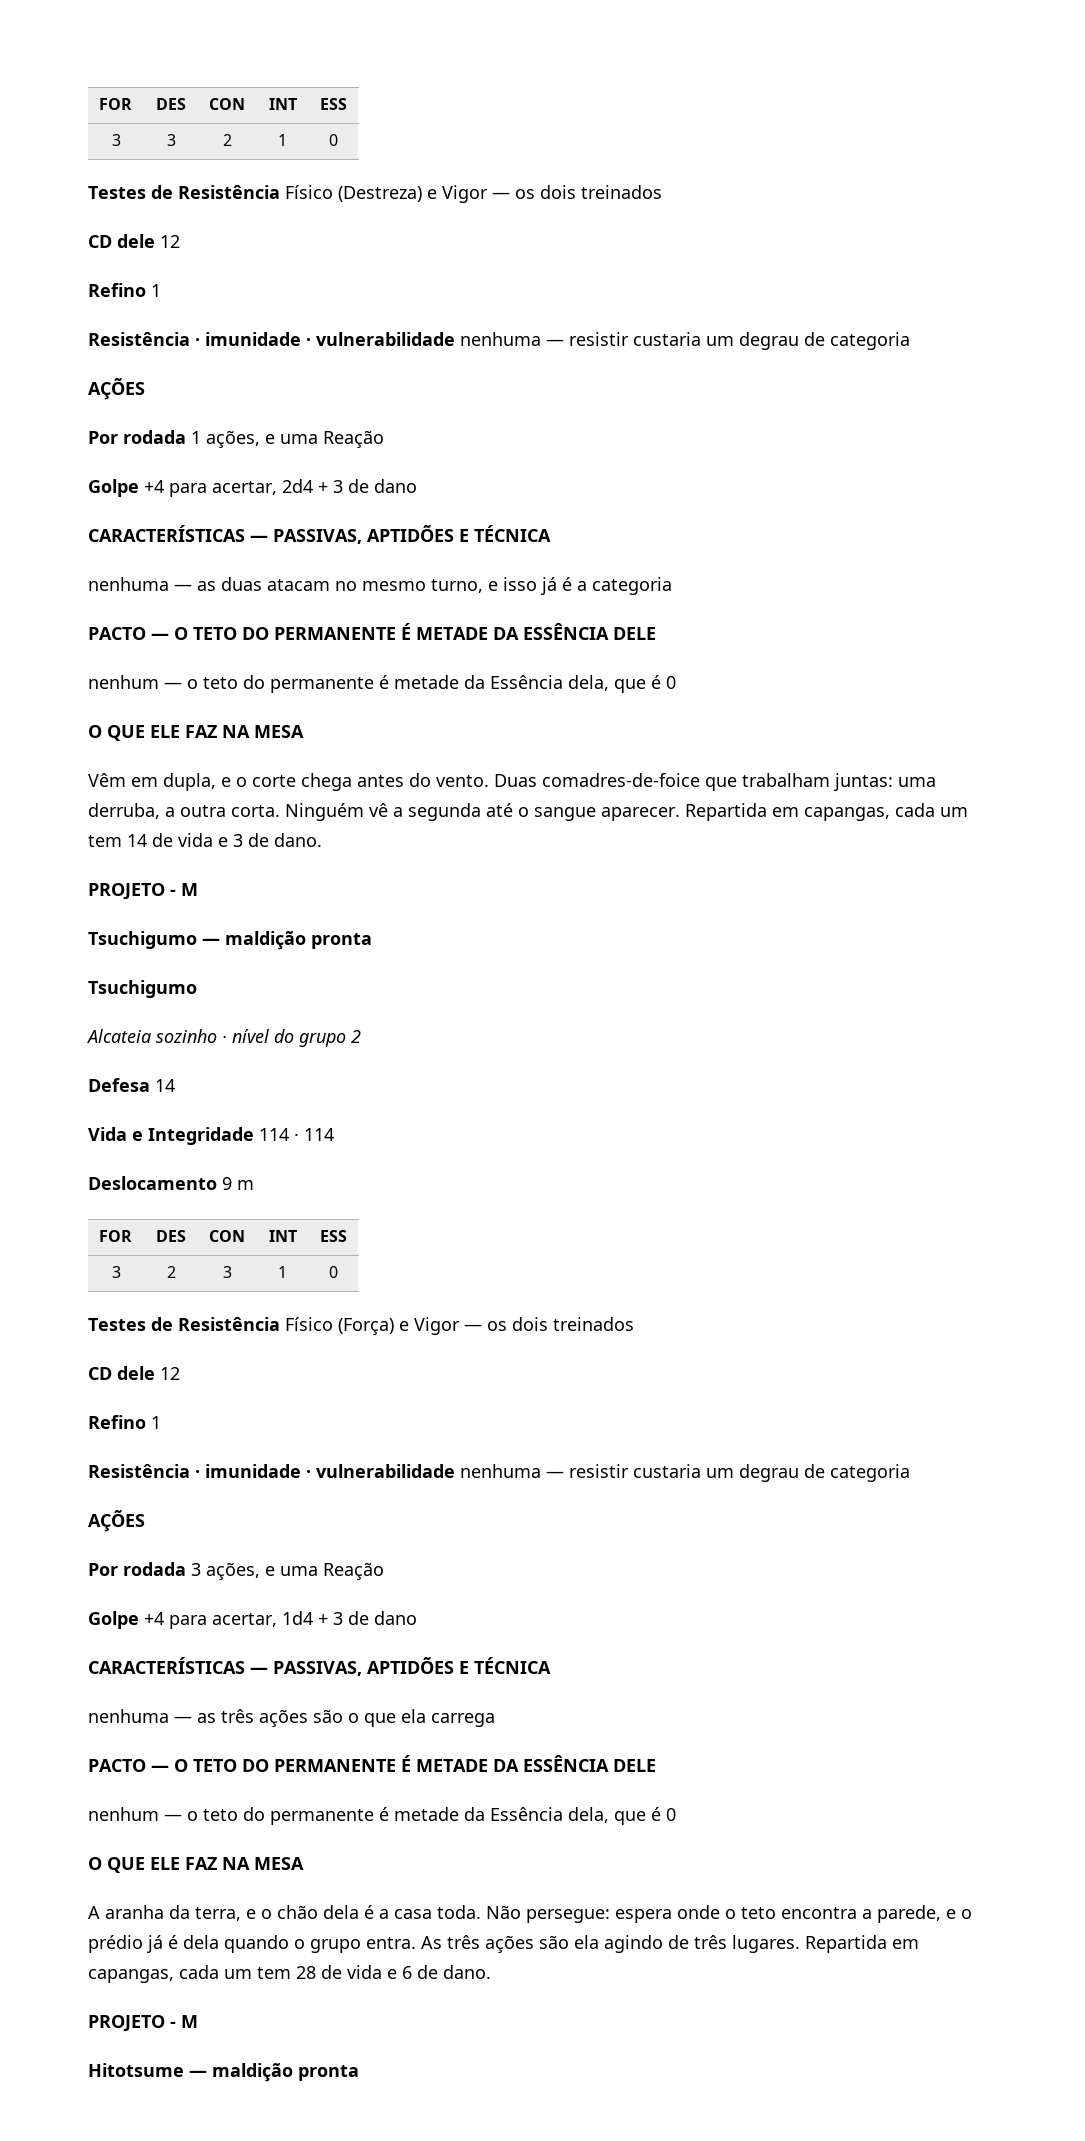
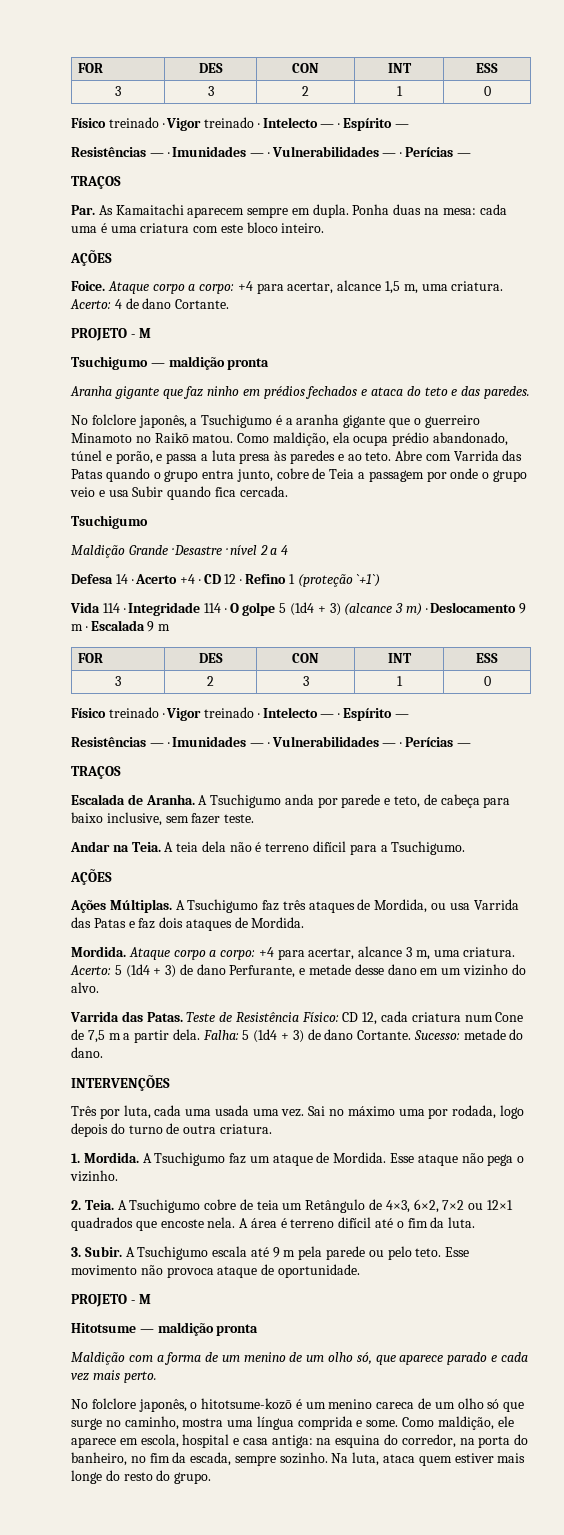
  3 | 3 | 2 | 1 | 0
- Testes de Resistência Físico (Destreza) e Vigor — os dois treinados
- CD dele 12
- Refino 1
- Resistência · imunidade · vulnerabilidade nenhuma — resistir custaria um degrau de categoria
+ Físico treinado · Vigor treinado · Intelecto — · Espírito —
+ Resistências — · Imunidades — · Vulnerabilidades — · Perícias —
+ TRAÇOS
+ Par. As Kamaitachi aparecem sempre em dupla. Ponha duas na mesa: cada uma é uma criatura com este bloco inteiro.
  AÇÕES
- Por rodada 1 ações, e uma Reação
- Golpe +4 para acertar, 2d4 + 3 de dano
- CARACTERÍSTICAS — PASSIVAS, APTIDÕES E TÉCNICA
- nenhuma — as duas atacam no mesmo turno, e isso já é a categoria
- PACTO — O TETO DO PERMANENTE É METADE DA ESSÊNCIA DELE
- nenhum — o teto do permanente é metade da Essência dela, que é 0
- O QUE ELE FAZ NA MESA
- Vêm em dupla, e o corte chega antes do vento. Duas comadres-de-foice que trabalham juntas: uma derruba, a outra corta. Ninguém vê a segunda até o sangue aparecer. Repartida em capangas, cada um tem 14 de vida e 3 de dano.
+ Foice. Ataque corpo a corpo: +4 para acertar, alcance 1,5 m, uma criatura. Acerto: 4 de dano Cortante.
  Tsuchigumo — maldição pronta
+ Aranha gigante que faz ninho em prédios fechados e ataca do teto e das paredes.
+ No folclore japonês, a Tsuchigumo é a aranha gigante que o guerreiro Minamoto no Raikō matou. Como maldição, ela ocupa prédio abandonado, túnel e porão, e passa a luta presa às paredes e ao teto. Abre com Varrida das Patas quando o grupo entra junto, cobre de Teia a passagem por onde o grupo veio e usa Subir quando fica cercada.
  Tsuchigumo
- Alcateia sozinho · nível do grupo 2
+ Maldição Grande · Desastre · nível 2 a 4
- Defesa 14
+ Defesa 14 · Acerto +4 · CD 12 · Refino 1 (proteção `+1`)
- Vida e Integridade 114 · 114
- Deslocamento 9 m
+ Vida 114 · Integridade 114 · O golpe 5 (1d4 + 3) (alcance 3 m) · Deslocamento 9 m · Escalada 9 m
  3 | 2 | 3 | 1 | 0
- Testes de Resistência Físico (Força) e Vigor — os dois treinados
- CD dele 12
- Refino 1
- Resistência · imunidade · vulnerabilidade nenhuma — resistir custaria um degrau de categoria
+ Físico treinado · Vigor treinado · Intelecto — · Espírito —
+ Resistências — · Imunidades — · Vulnerabilidades — · Perícias —
+ TRAÇOS
+ Escalada de Aranha. A Tsuchigumo anda por parede e teto, de cabeça para baixo inclusive, sem fazer teste.
+ Andar na Teia. A teia dela não é terreno difícil para a Tsuchigumo.
  AÇÕES
- Por rodada 3 ações, e uma Reação
- Golpe +4 para acertar, 1d4 + 3 de dano
- CARACTERÍSTICAS — PASSIVAS, APTIDÕES E TÉCNICA
- nenhuma — as três ações são o que ela carrega
- PACTO — O TETO DO PERMANENTE É METADE DA ESSÊNCIA DELE
- nenhum — o teto do permanente é metade da Essência dela, que é 0
- O QUE ELE FAZ NA MESA
- A aranha da terra, e o chão dela é a casa toda. Não persegue: espera onde o teto encontra a parede, e o prédio já é dela quando o grupo entra. As três ações são ela agindo de três lugares. Repartida em capangas, cada um tem 28 de vida e 6 de dano.
+ Ações Múltiplas. A Tsuchigumo faz três ataques de Mordida, ou usa Varrida das Patas e faz dois ataques de Mordida.
+ Mordida. Ataque corpo a corpo: +4 para acertar, alcance 3 m, uma criatura. Acerto: 5 (1d4 + 3) de dano Perfurante, e metade desse dano em um vizinho do alvo.
+ Varrida das Patas. Teste de Resistência Físico: CD 12, cada criatura num Cone de 7,5 m a partir dela. Falha: 5 (1d4 + 3) de dano Cortante. Sucesso: metade do dano.
+ INTERVENÇÕES
+ Três por luta, cada uma usada uma vez. Sai no máximo uma por rodada, logo depois do turno de outra criatura.
+ 1. Mordida. A Tsuchigumo faz um ataque de Mordida. Esse ataque não pega o vizinho.
+ 2. Teia. A Tsuchigumo cobre de teia um Retângulo de 4×3, 6×2, 7×2 ou 12×1 quadrados que encoste nela. A área é terreno difícil até o fim da luta.
+ 3. Subir. A Tsuchigumo escala até 9 m pela parede ou pelo teto. Esse movimento não provoca ataque de oportunidade.
+ Maldição com a forma de um menino de um olho só, que aparece parado e cada vez mais perto.
+ No folclore japonês, o hitotsume-kozō é um menino careca de um olho só que surge no caminho, mostra uma língua comprida e some. Como maldição, ele aparece em escola, hospital e casa antiga: na esquina do corredor, na porta do banheiro, no fim da escada, sempre sozinho. Na luta, ataca quem estiver mais longe do resto do grupo.

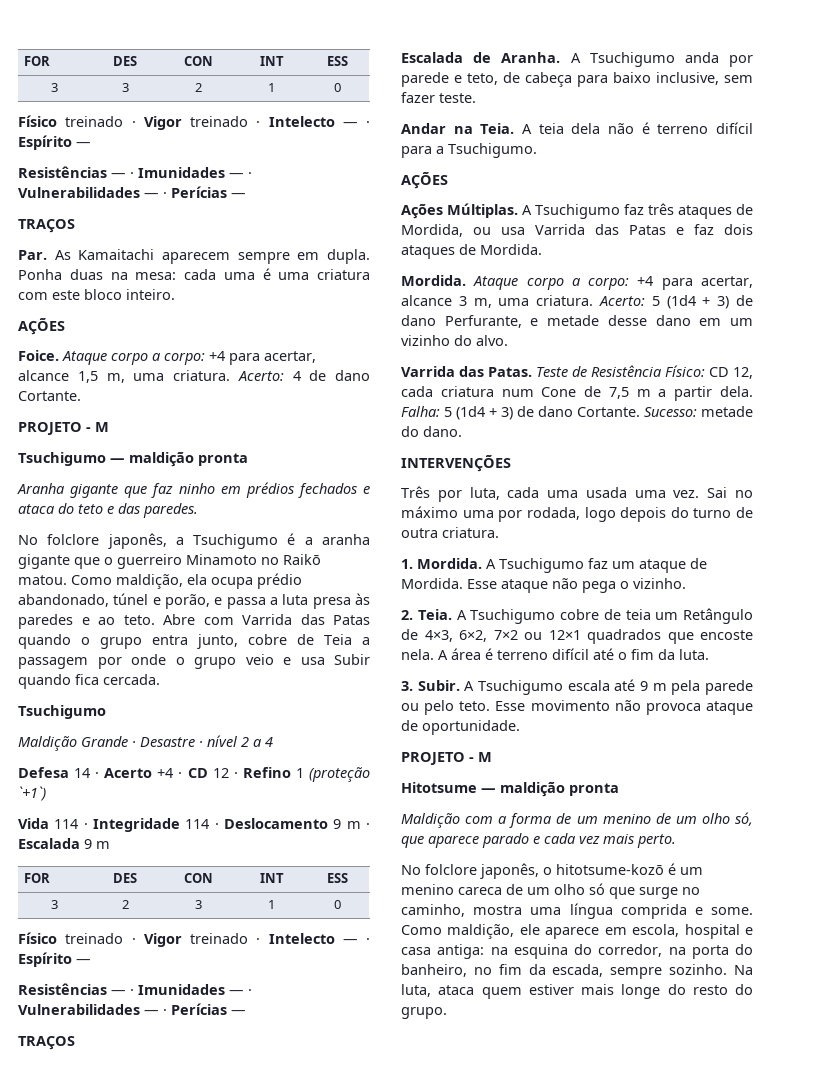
- Vida 114 · Integridade 114 · O golpe 5 (1d4 + 3) (alcance 3 m) · Deslocamento 9 m · Escalada 9 m
+ Vida 114 · Integridade 114 · Deslocamento 9 m · Escalada 9 m

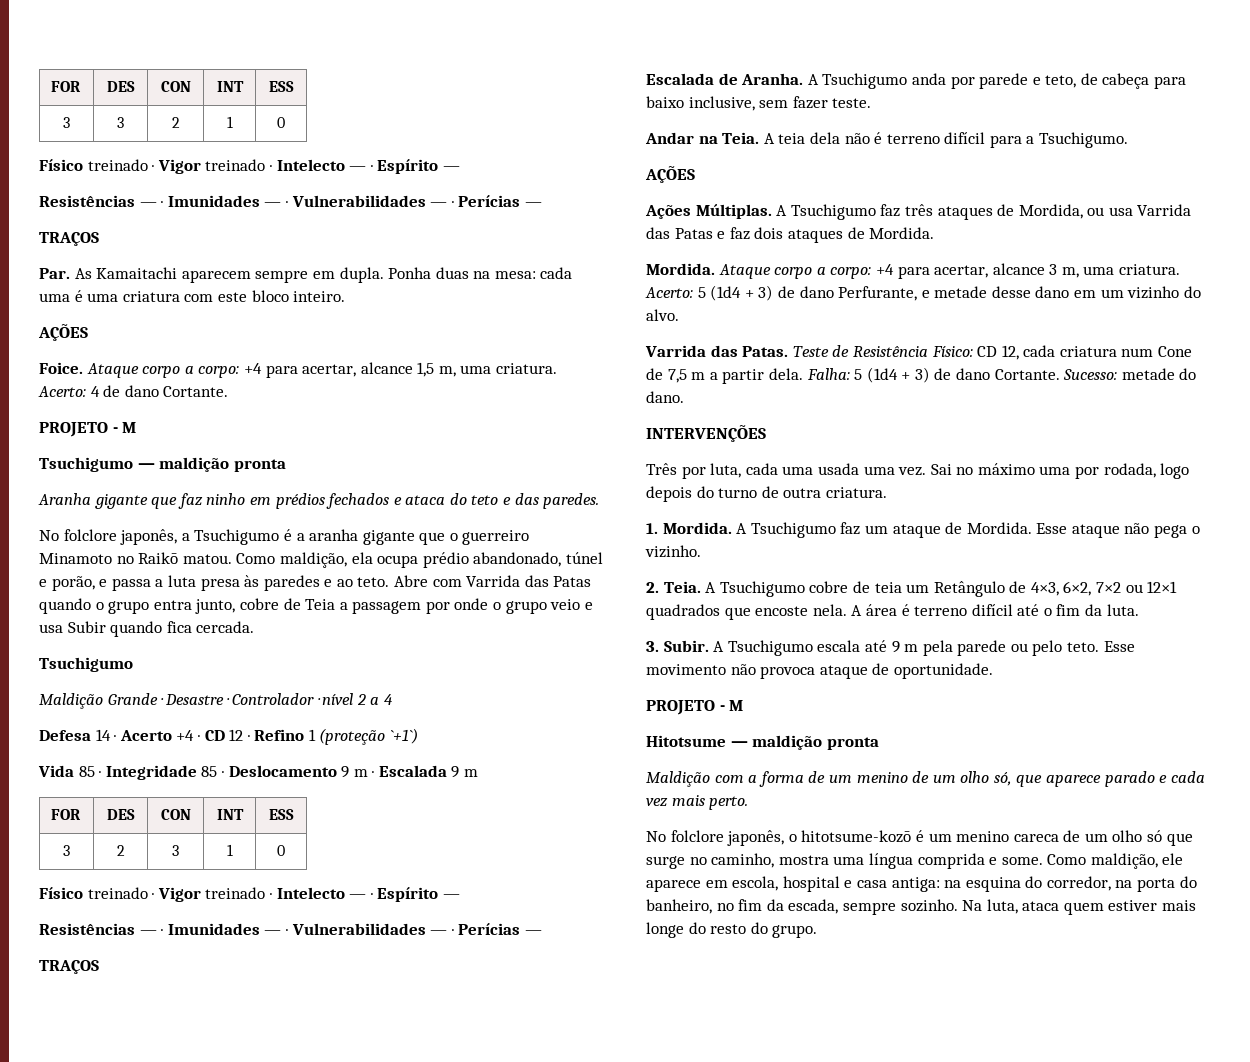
- Maldição Grande · Desastre · nível 2 a 4
+ Maldição Grande · Desastre · Controlador · nível 2 a 4
- Vida 114 · Integridade 114 · Deslocamento 9 m · Escalada 9 m
+ Vida 85 · Integridade 85 · Deslocamento 9 m · Escalada 9 m

